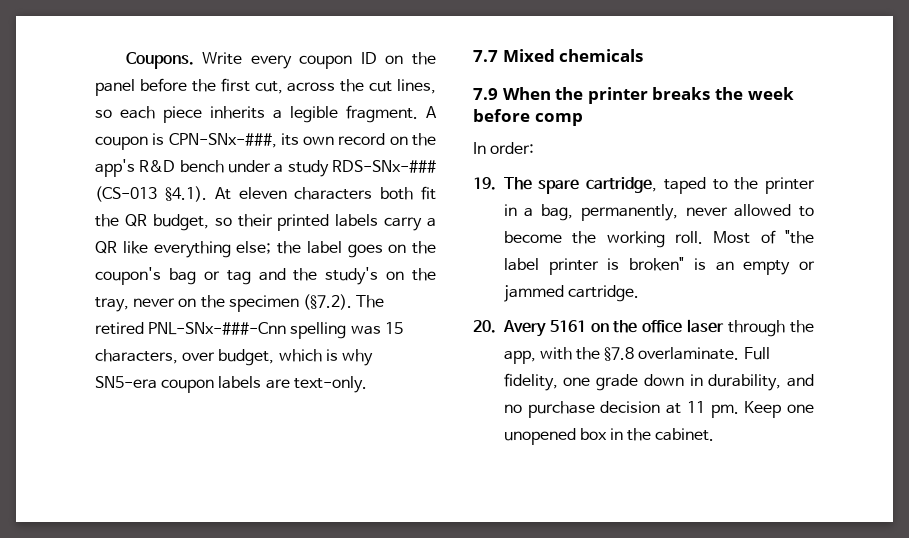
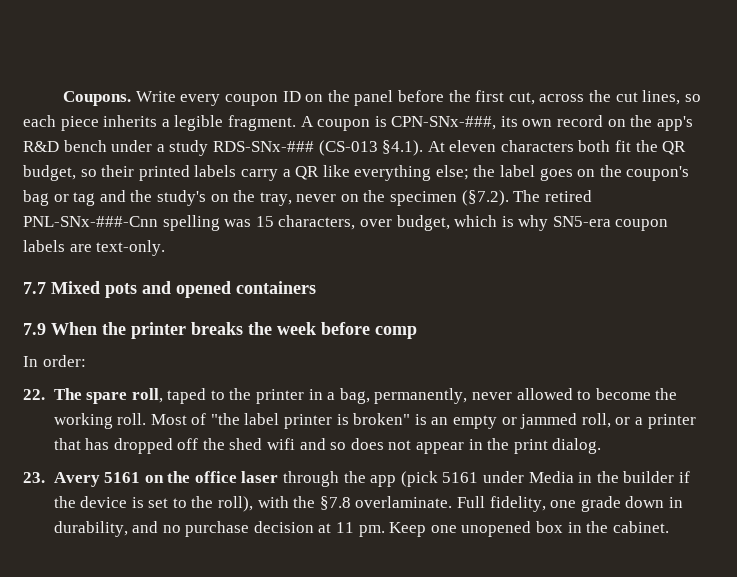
- 7.7 Mixed chemicals
+ 7.7 Mixed pots and opened containers
- 19. The spare cartridge, taped to the printer in a bag, permanently, never allowed to become the working roll.
+ 22. The spare roll, taped to the printer in a bag, permanently, never allowed to become the working roll.
- Most of "the label printer is broken" is an empty or jammed cartridge.
- 20. Avery 5161 on the office laser through the app, with the §7.8 overlaminate.
+ Most of "the label printer is broken" is an empty or jammed roll, or a printer that has dropped off the shed wifi and so does not appear in the print dialog.
+ 23. Avery 5161 on the office laser through the app (pick 5161 under Media in the builder if the device is set to the roll), with the §7.8 overlaminate.

